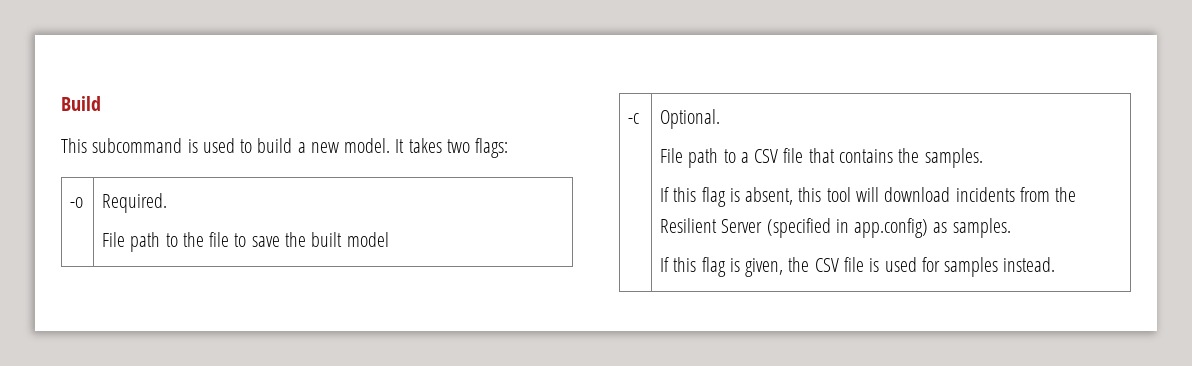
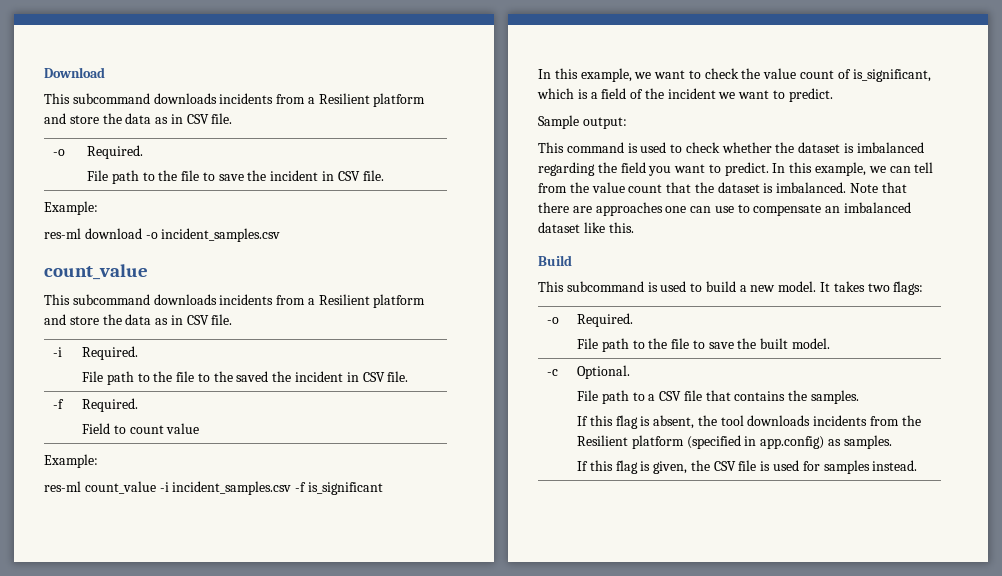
+ Download
+ This subcommand downloads incidents from a Resilient platform and store the data as in CSV file.
+ -o | Required.
+ File path to the file to save the incident in CSV file.
+ Example:
+ res-ml download -o incident_samples.csv
+ count_value
+ This subcommand downloads incidents from a Resilient platform and store the data as in CSV file.
+ -i | Required.
+ File path to the file to the saved the incident in CSV file.
+ -f | Required.
+ Field to count value
+ Example:
+ res-ml count_value -i incident_samples.csv -f is_significant
+ In this example, we want to check the value count of is_significant, which is a field of the incident we want to predict.
+ Sample output:
+ This command is used to check whether the dataset is imbalanced regarding the field you want to predict. In this example, we can tell from the value count that the dataset is imbalanced. Note that there are approaches one can use to compensate an imbalanced dataset like this.
  It takes two flags:
  -o | Required.
- File path to the file to save the built model
+ File path to the file to save the built model.
- If this flag is absent, this tool will download incidents from the Resilient Server (specified in app.config) as samples.
+ If this flag is absent, the tool downloads incidents from the Resilient platform (specified in app.config) as samples.

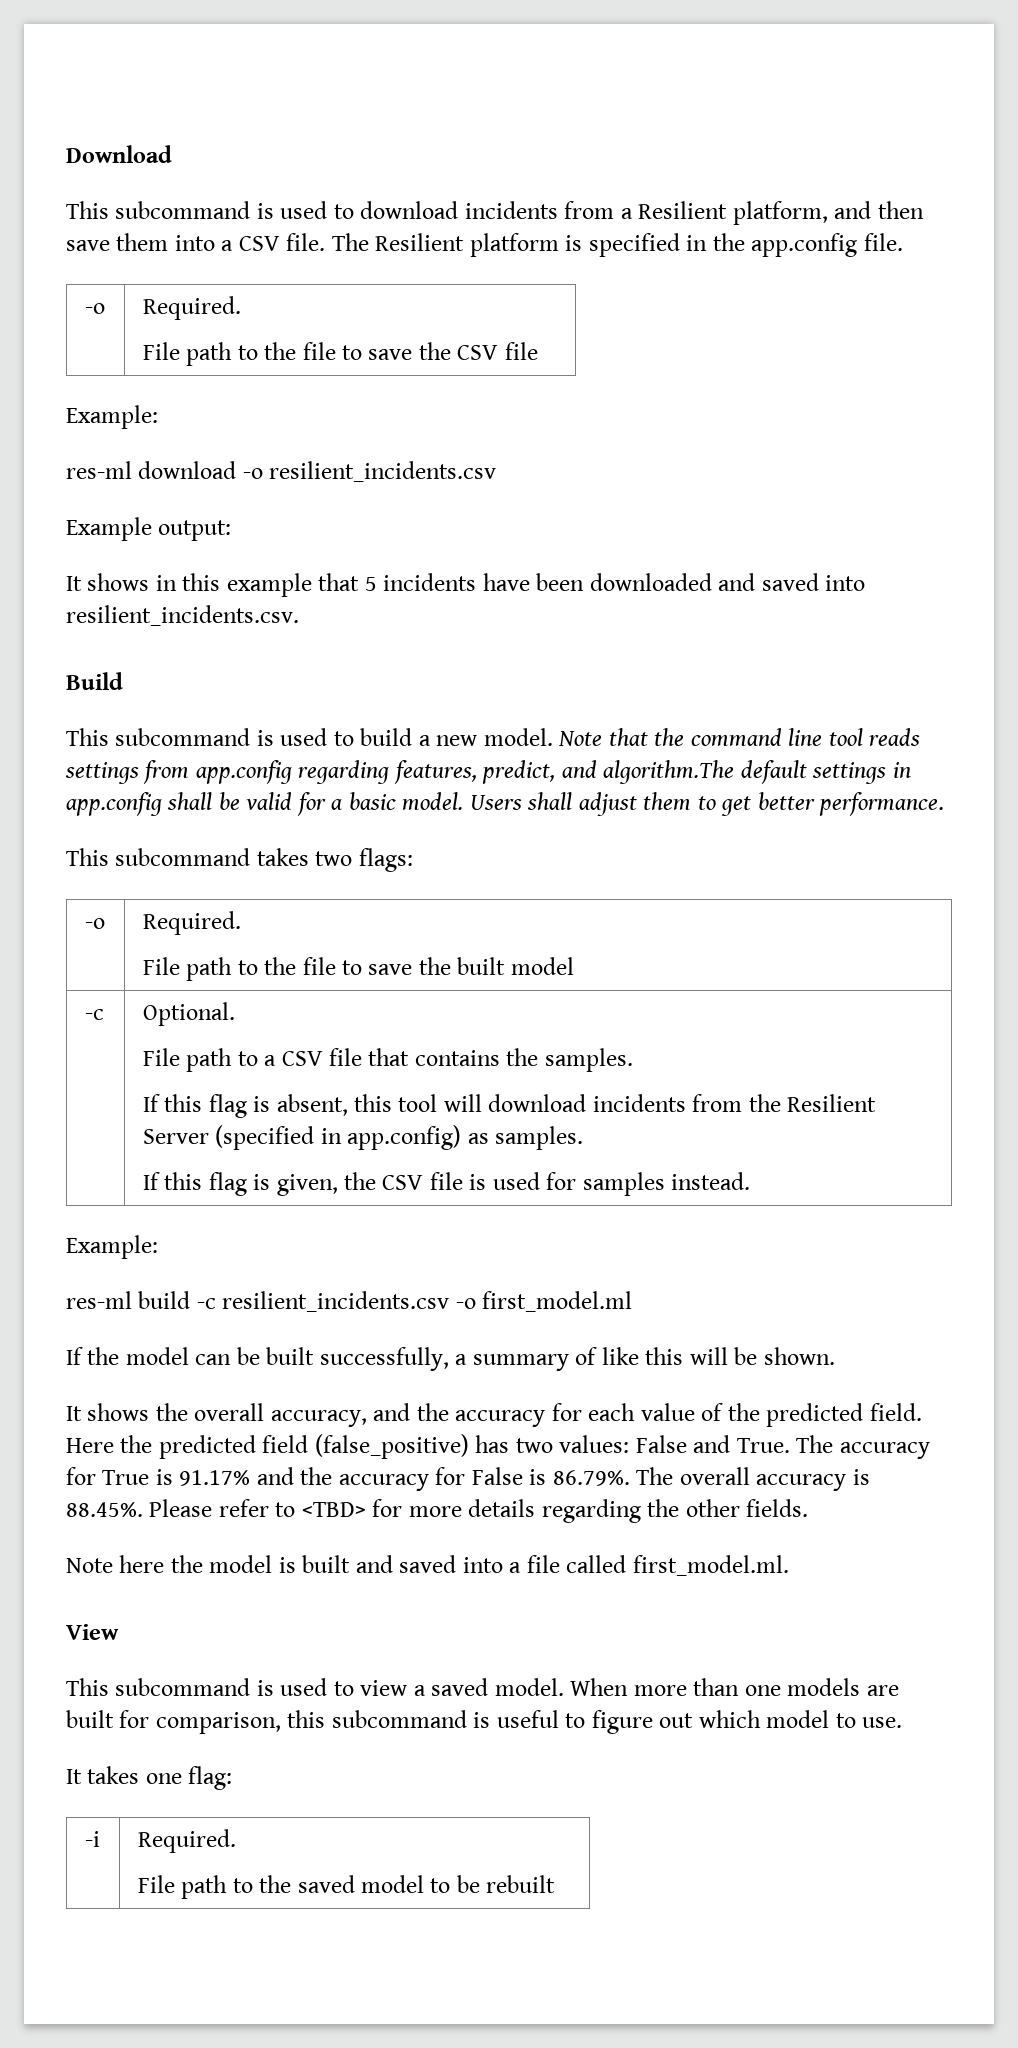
  Download
- This subcommand downloads incidents from a Resilient platform and store the data as in CSV file.
+ This subcommand is used to download incidents from a Resilient platform, and then save them into a CSV file. The Resilient platform is specified in the app.config file.
  -o | Required.
- File path to the file to save the incident in CSV file.
+ File path to the file to save the CSV file
- res-ml download -o incident_samples.csv
- count_value
- This subcommand downloads incidents from a Resilient platform and store the data as in CSV file.
- -i | Required.
- File path to the file to the saved the incident in CSV file.
- -f | Required.
- Field to count value
- Example:
- res-ml count_value -i incident_samples.csv -f is_significant
- In this example, we want to check the value count of is_significant, which is a field of the incident we want to predict.
- Sample output:
- This command is used to check whether the dataset is imbalanced regarding the field you want to predict. In this example, we can tell from the value count that the dataset is imbalanced. Note that there are approaches one can use to compensate an imbalanced dataset like this.
+ res-ml download -o resilient_incidents.csv
+ Example output:
+ It shows in this example that 5 incidents have been downloaded and saved into resilient_incidents.csv.
- It takes two flags:
+ Note that the command line tool reads settings from app.config regarding features, predict, and algorithm.The default settings in app.config shall be valid for a basic model. Users shall adjust them to get better performance.
+ This subcommand takes two flags:
  -o | Required.
- File path to the file to save the built model.
+ File path to the file to save the built model
- If this flag is absent, the tool downloads incidents from the Resilient platform (specified in app.config) as samples.
+ If this flag is absent, this tool will download incidents from the Resilient Server (specified in app.config) as samples.
  If this flag is given, the CSV file is used for samples instead.
+ Example:
+ res-ml build -c resilient_incidents.csv -o first_model.ml
+ If the model can be built successfully, a summary of like this will be shown.
+ It shows the overall accuracy, and the accuracy for each value of the predicted field. Here the predicted field (false_positive) has two values: False and True. The accuracy for True is 91.17% and the accuracy for False is 86.79%. The overall accuracy is 88.45%. Please refer to <TBD> for more details regarding the other fields.
+ Note here the model is built and saved into a file called first_model.ml.
+ View
+ This subcommand is used to view a saved model. When more than one models are built for comparison, this subcommand is useful to figure out which model to use.
+ It takes one flag:
+ -i | Required.
+ File path to the saved model to be rebuilt

